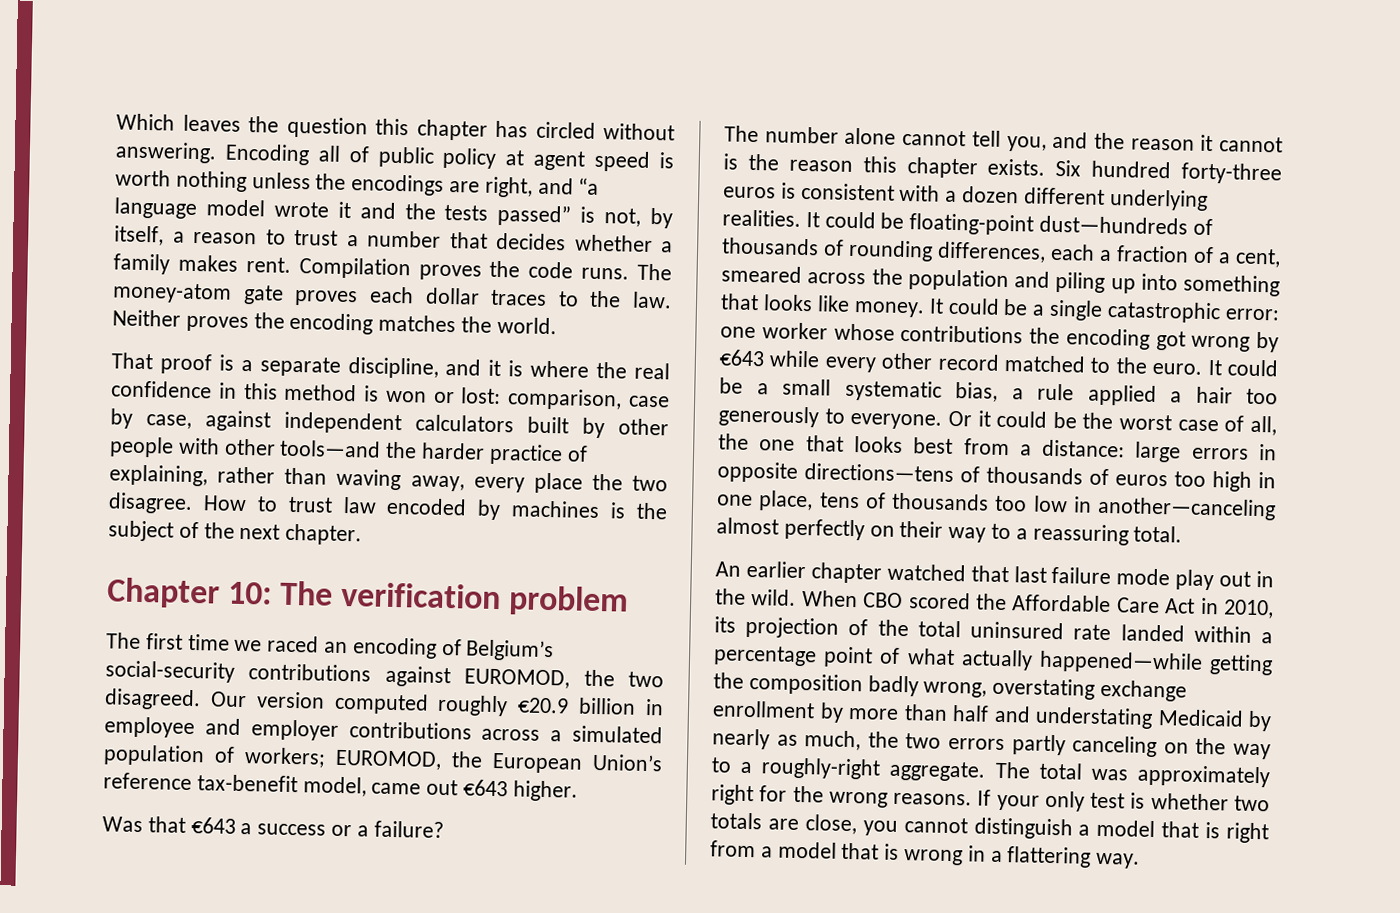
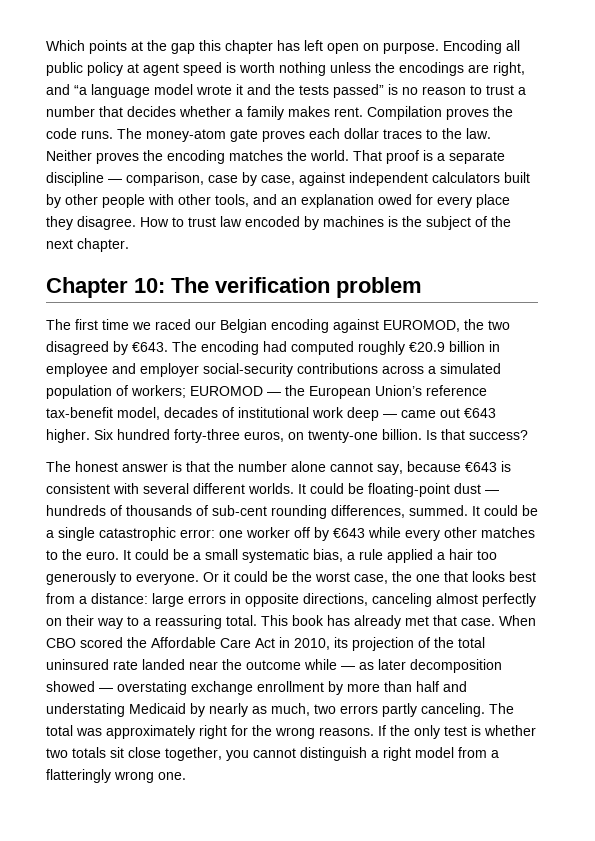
- Which leaves the question this chapter has circled without answering.
+ Which points at the gap this chapter has left open on purpose.
- Encoding all of public policy at agent speed is worth nothing unless the encodings are right, and “a language model wrote it and the tests passed” is not, by itself, a reason to trust a number that decides whether a family makes rent.
+ Encoding all public policy at agent speed is worth nothing unless the encodings are right, and “a language model wrote it and the tests passed” is no reason to trust a number that decides whether a family makes rent.
- Neither proves the encoding matches the world.
- That proof is a separate discipline, and it is where the real confidence in this method is won or lost: comparison, case by case, against independent calculators built by other people with other tools—and the harder practice of explaining, rather than waving away, every place the two disagree.
+ Neither proves the encoding matches the world. That proof is a separate discipline — comparison, case by case, against independent calculators built by other people with other tools, and an explanation owed for every place they disagree.
- The first time we raced an encoding of Belgium’s social-security contributions against EUROMOD, the two disagreed. Our version computed roughly €20.9 billion in employee and employer contributions across a simulated population of workers; EUROMOD, the European Union’s reference tax-benefit model, came out €643 higher.
- Was that €643 a success or a failure?
- The number alone cannot tell you, and the reason it cannot is the reason this chapter exists. Six hundred forty-three euros is consistent with a dozen different underlying realities.
+ The first time we raced our Belgian encoding against EUROMOD, the two disagreed by €643. The encoding had computed roughly €20.9 billion in employee and employer social-security contributions across a simulated population of workers; EUROMOD — the European Union’s reference tax-benefit model, decades of institutional work deep — came out €643 higher. Six hundred forty-three euros, on twenty-one billion. Is that success?
+ The honest answer is that the number alone cannot say, because €643 is consistent with several different worlds.
- It could be floating-point dust—hundreds of thousands of rounding differences, each a fraction of a cent, smeared across the population and piling up into something that looks like money.
+ It could be floating-point dust — hundreds of thousands of sub-cent rounding differences, summed.
- It could be a single catastrophic error: one worker whose contributions the encoding got wrong by €643 while every other record matched to the euro.
+ It could be a single catastrophic error: one worker off by €643 while every other matches to the euro.
- Or it could be the worst case of all, the one that looks best from a distance: large errors in opposite directions—tens of thousands of euros too high in one place, tens of thousands too low in another—canceling almost perfectly on their way to a reassuring total.
- An earlier chapter watched that last failure mode play out in the wild.
+ Or it could be the worst case, the one that looks best from a distance: large errors in opposite directions, canceling almost perfectly on their way to a reassuring total. This book has already met that case.
- When CBO scored the Affordable Care Act in 2010, its projection of the total uninsured rate landed within a percentage point of what actually happened—while getting the composition badly wrong, overstating exchange enrollment by more than half and understating Medicaid by nearly as much, the two errors partly canceling on the way to a roughly-right aggregate.
+ When CBO scored the Affordable Care Act in 2010, its projection of the total uninsured rate landed near the outcome while — as later decomposition showed — overstating exchange enrollment by more than half and understating Medicaid by nearly as much, two errors partly canceling.
- If your only test is whether two totals are close, you cannot distinguish a model that is right from a model that is wrong in a flattering way.
+ If the only test is whether two totals sit close together, you cannot distinguish a right model from a flatteringly wrong one.

